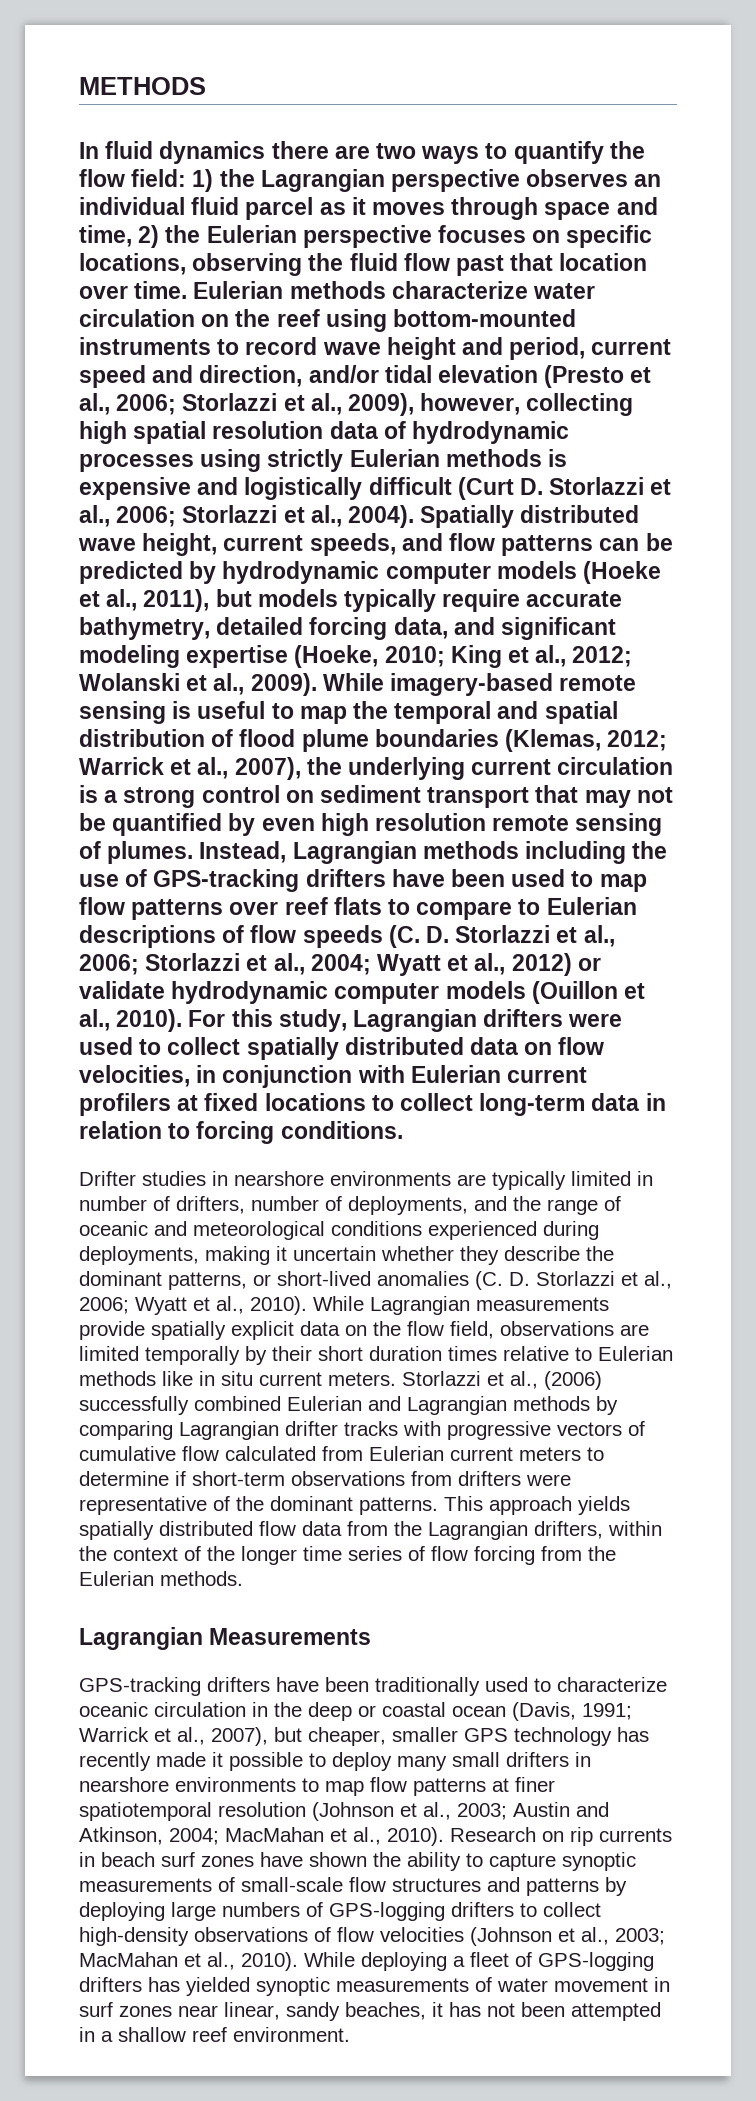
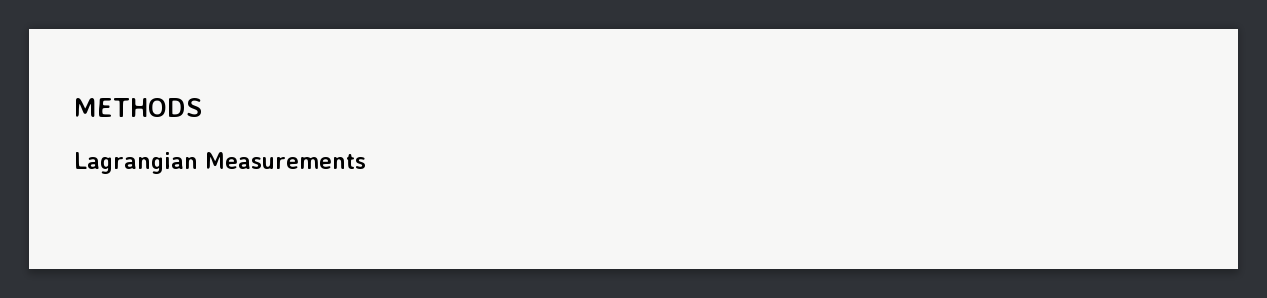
- In fluid dynamics there are two ways to quantify the flow field: 1) the Lagrangian perspective observes an individual fluid parcel as it moves through space and time, 2) the Eulerian perspective focuses on specific locations, observing the fluid flow past that location over time. Eulerian methods characterize water circulation on the reef using bottom-mounted instruments to record wave height and period, current speed and direction, and/or tidal elevation (Presto et al., 2006; Storlazzi et al., 2009), however, collecting high spatial resolution data of hydrodynamic processes using strictly Eulerian methods is expensive and logistically difficult (Curt D. Storlazzi et al., 2006; Storlazzi et al., 2004). Spatially distributed wave height, current speeds, and flow patterns can be predicted by hydrodynamic computer models (Hoeke et al., 2011), but models typically require accurate bathymetry, detailed forcing data, and significant modeling expertise (Hoeke, 2010; King et al., 2012; Wolanski et al., 2009). While imagery-based remote sensing is useful to map the temporal and spatial distribution of flood plume boundaries (Klemas, 2012; Warrick et al., 2007), the underlying current circulation is a strong control on sediment transport that may not be quantified by even high resolution remote sensing of plumes. Instead, Lagrangian methods including the use of GPS-tracking drifters have been used to map flow patterns over reef flats to compare to Eulerian descriptions of flow speeds (C. D. Storlazzi et al., 2006; Storlazzi et al., 2004; Wyatt et al., 2012) or validate hydrodynamic computer models (Ouillon et al., 2010). For this study, Lagrangian drifters were used to collect spatially distributed data on flow velocities, in conjunction with Eulerian current profilers at fixed locations to collect long-term data in relation to forcing conditions.
- Drifter studies in nearshore environments are typically limited in number of drifters, number of deployments, and the range of oceanic and meteorological conditions experienced during deployments, making it uncertain whether they describe the dominant patterns, or short-lived anomalies (C. D. Storlazzi et al., 2006; Wyatt et al., 2010). While Lagrangian measurements provide spatially explicit data on the flow field, observations are limited temporally by their short duration times relative to Eulerian methods like in situ current meters. Storlazzi et al., (2006) successfully combined Eulerian and Lagrangian methods by comparing Lagrangian drifter tracks with progressive vectors of cumulative flow calculated from Eulerian current meters to determine if short-term observations from drifters were representative of the dominant patterns. This approach yields spatially distributed flow data from the Lagrangian drifters, within the context of the longer time series of flow forcing from the Eulerian methods.
  Lagrangian Measurements
- GPS-tracking drifters have been traditionally used to characterize oceanic circulation in the deep or coastal ocean (Davis, 1991; Warrick et al., 2007), but cheaper, smaller GPS technology has recently made it possible to deploy many small drifters in nearshore environments to map flow patterns at finer spatiotemporal resolution (Johnson et al., 2003; Austin and Atkinson, 2004; MacMahan et al., 2010). Research on rip currents in beach surf zones have shown the ability to capture synoptic measurements of small-scale flow structures and patterns by deploying large numbers of GPS-logging drifters to collect high-density observations of flow velocities (Johnson et al., 2003; MacMahan et al., 2010). While deploying a fleet of GPS-logging drifters has yielded synoptic measurements of water movement in surf zones near linear, sandy beaches, it has not been attempted in a shallow reef environment.

